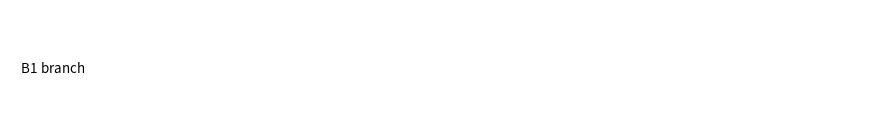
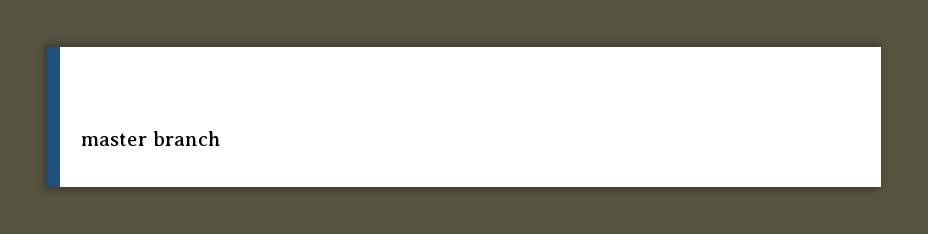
- B1 branch
+ master branch

